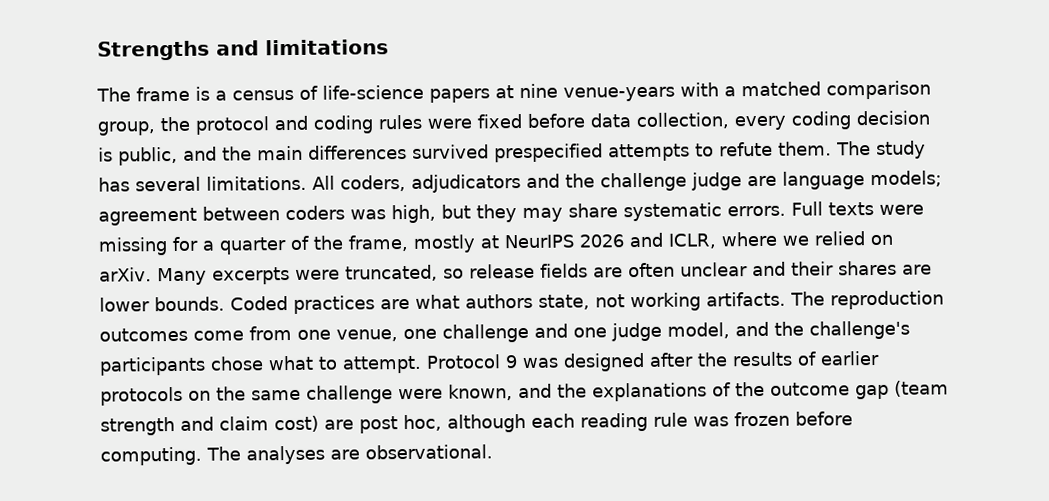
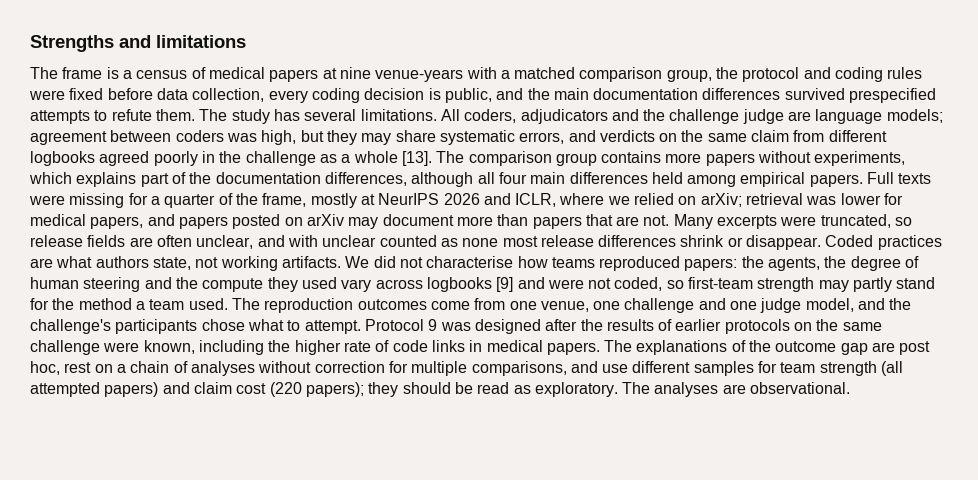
- The frame is a census of life-science papers at nine venue-years with a matched comparison group, the protocol and coding rules were fixed before data collection, every coding decision is public, and the main differences survived prespecified attempts to refute them.
+ The frame is a census of medical papers at nine venue-years with a matched comparison group, the protocol and coding rules were fixed before data collection, every coding decision is public, and the main documentation differences survived prespecified attempts to refute them.
- All coders, adjudicators and the challenge judge are language models; agreement between coders was high, but they may share systematic errors.
+ All coders, adjudicators and the challenge judge are language models; agreement between coders was high, but they may share systematic errors, and verdicts on the same claim from different logbooks agreed poorly in the challenge as a whole [13]. The comparison group contains more papers without experiments, which explains part of the documentation differences, although all four main differences held among empirical papers.
- Full texts were missing for a quarter of the frame, mostly at NeurIPS 2026 and ICLR, where we relied on arXiv.
+ Full texts were missing for a quarter of the frame, mostly at NeurIPS 2026 and ICLR, where we relied on arXiv; retrieval was lower for medical papers, and papers posted on arXiv may document more than papers that are not.
- Many excerpts were truncated, so release fields are often unclear and their shares are lower bounds.
+ Many excerpts were truncated, so release fields are often unclear, and with unclear counted as none most release differences shrink or disappear.
+ We did not characterise how teams reproduced papers: the agents, the degree of human steering and the compute they used vary across logbooks [9] and were not coded, so first-team strength may partly stand for the method a team used.
- Protocol 9 was designed after the results of earlier protocols on the same challenge were known, and the explanations of the outcome gap (team strength and claim cost) are post hoc, although each reading rule was frozen before computing.
+ Protocol 9 was designed after the results of earlier protocols on the same challenge were known, including the higher rate of code links in medical papers. The explanations of the outcome gap are post hoc, rest on a chain of analyses without correction for multiple comparisons, and use different samples for team strength (all attempted papers) and claim cost (220 papers); they should be read as exploratory.

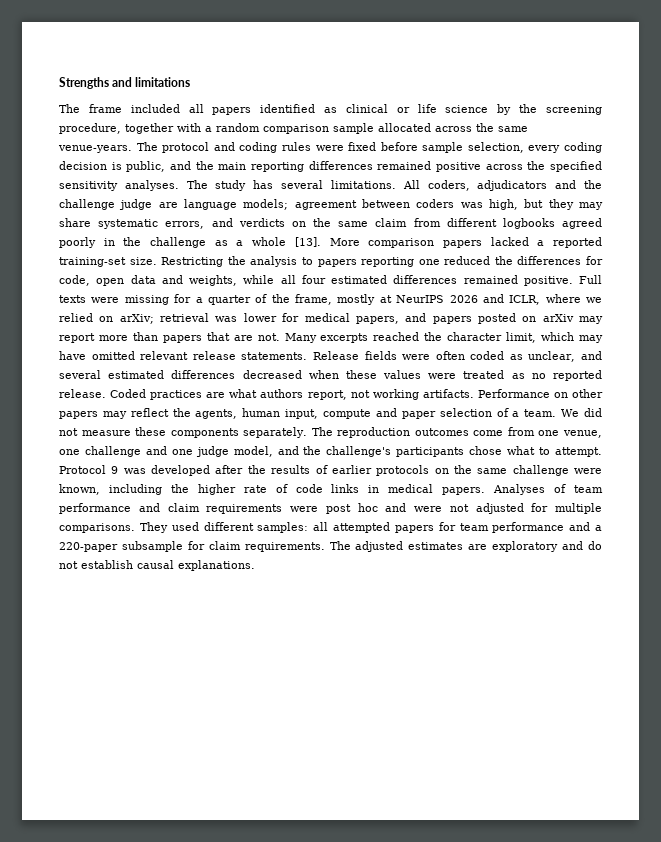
- The frame is a census of medical papers at nine venue-years with a matched comparison group, the protocol and coding rules were fixed before data collection, every coding decision is public, and the main documentation differences survived prespecified attempts to refute them.
+ The frame included all papers identified as clinical or life science by the screening procedure, together with a random comparison sample allocated across the same venue-years. The protocol and coding rules were fixed before sample selection, every coding decision is public, and the main reporting differences remained positive across the specified sensitivity analyses.
- The comparison group contains more papers without experiments, which explains part of the documentation differences, although all four main differences held among empirical papers.
+ More comparison papers lacked a reported training-set size. Restricting the analysis to papers reporting one reduced the differences for code, open data and weights, while all four estimated differences remained positive.
- Full texts were missing for a quarter of the frame, mostly at NeurIPS 2026 and ICLR, where we relied on arXiv; retrieval was lower for medical papers, and papers posted on arXiv may document more than papers that are not.
+ Full texts were missing for a quarter of the frame, mostly at NeurIPS 2026 and ICLR, where we relied on arXiv; retrieval was lower for medical papers, and papers posted on arXiv may report more than papers that are not.
- Many excerpts were truncated, so release fields are often unclear, and with unclear counted as none most release differences shrink or disappear.
+ Many excerpts reached the character limit, which may have omitted relevant release statements. Release fields were often coded as unclear, and several estimated differences decreased when these values were treated as no reported release.
- Coded practices are what authors state, not working artifacts.
+ Coded practices are what authors report, not working artifacts.
- We did not characterise how teams reproduced papers: the agents, the degree of human steering and the compute they used vary across logbooks [9] and were not coded, so first-team strength may partly stand for the method a team used.
+ Performance on other papers may reflect the agents, human input, compute and paper selection of a team. We did not measure these components separately.
- Protocol 9 was designed after the results of earlier protocols on the same challenge were known, including the higher rate of code links in medical papers.
+ Protocol 9 was developed after the results of earlier protocols on the same challenge were known, including the higher rate of code links in medical papers.
- The explanations of the outcome gap are post hoc, rest on a chain of analyses without correction for multiple comparisons, and use different samples for team strength (all attempted papers) and claim cost (220 papers); they should be read as exploratory. The analyses are observational.
+ Analyses of team performance and claim requirements were post hoc and were not adjusted for multiple comparisons. They used different samples: all attempted papers for team performance and a 220-paper subsample for claim requirements. The adjusted estimates are exploratory and do not establish causal explanations.

